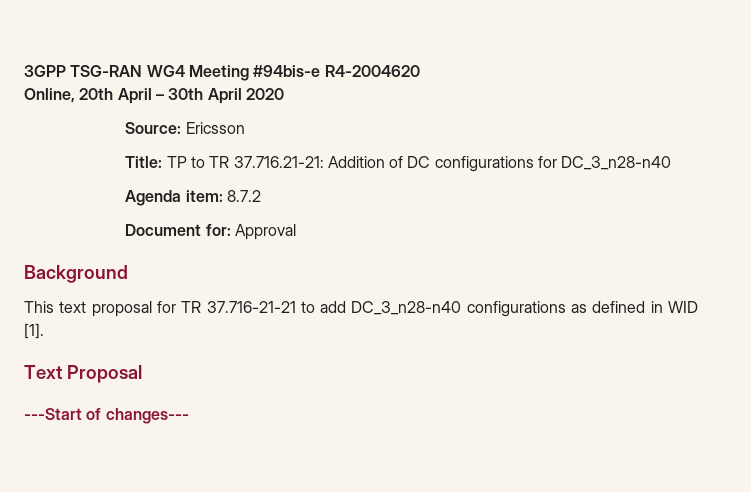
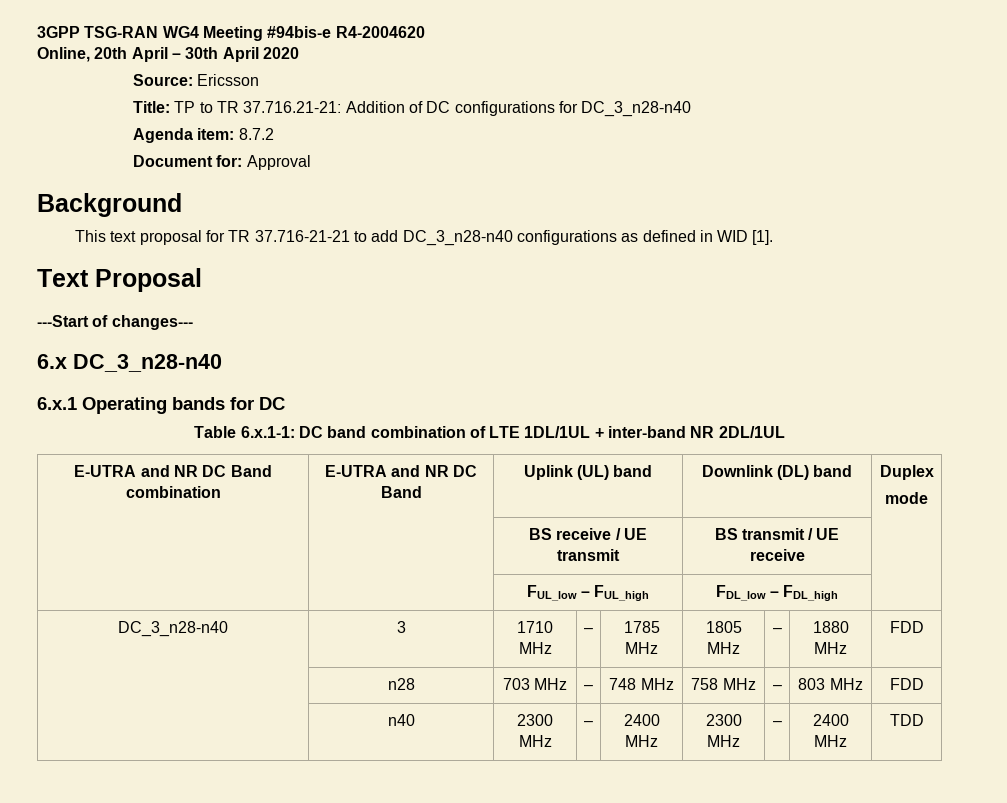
+ 6.x DC_3_n28-n40
+ 6.x.1 Operating bands for DC
+ Table 6.x.1-1: DC band combination of LTE 1DL/1UL + inter-band NR 2DL/1UL
+ E-UTRA and NR DC Band combination | E-UTRA and NR DC Band | Uplink (UL) band | Downlink (DL) band | Duplex
+ mode
+ | | BS receive / UE transmit | BS transmit / UE receive |
+ | | FUL_low – FUL_high | FDL_low – FDL_high |
+ DC_3_n28-n40 | 3 | 1710 MHz | – | 1785 MHz | 1805 MHz | – | 1880 MHz | FDD
+ | n28 | 703 MHz | – | 748 MHz | 758 MHz | – | 803 MHz | FDD
+ | n40 | 2300 MHz | – | 2400 MHz | 2300 MHz | – | 2400 MHz | TDD

